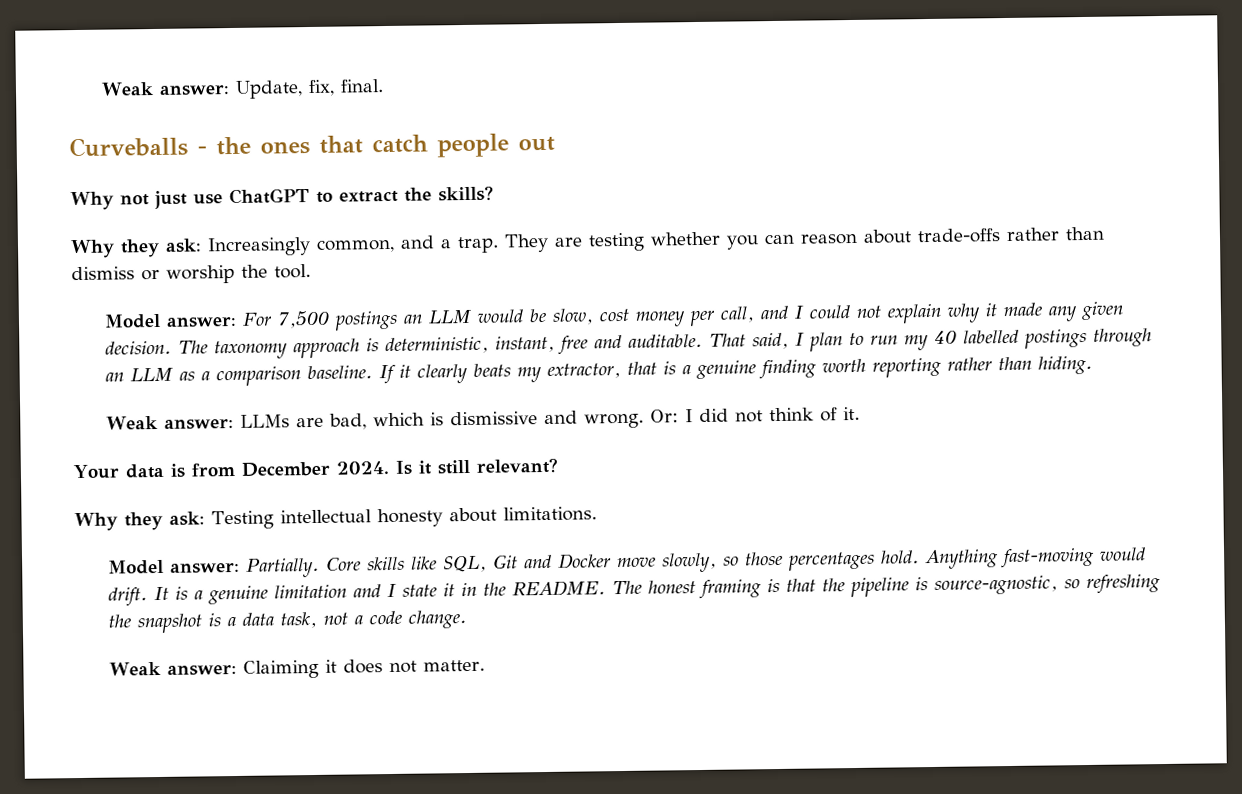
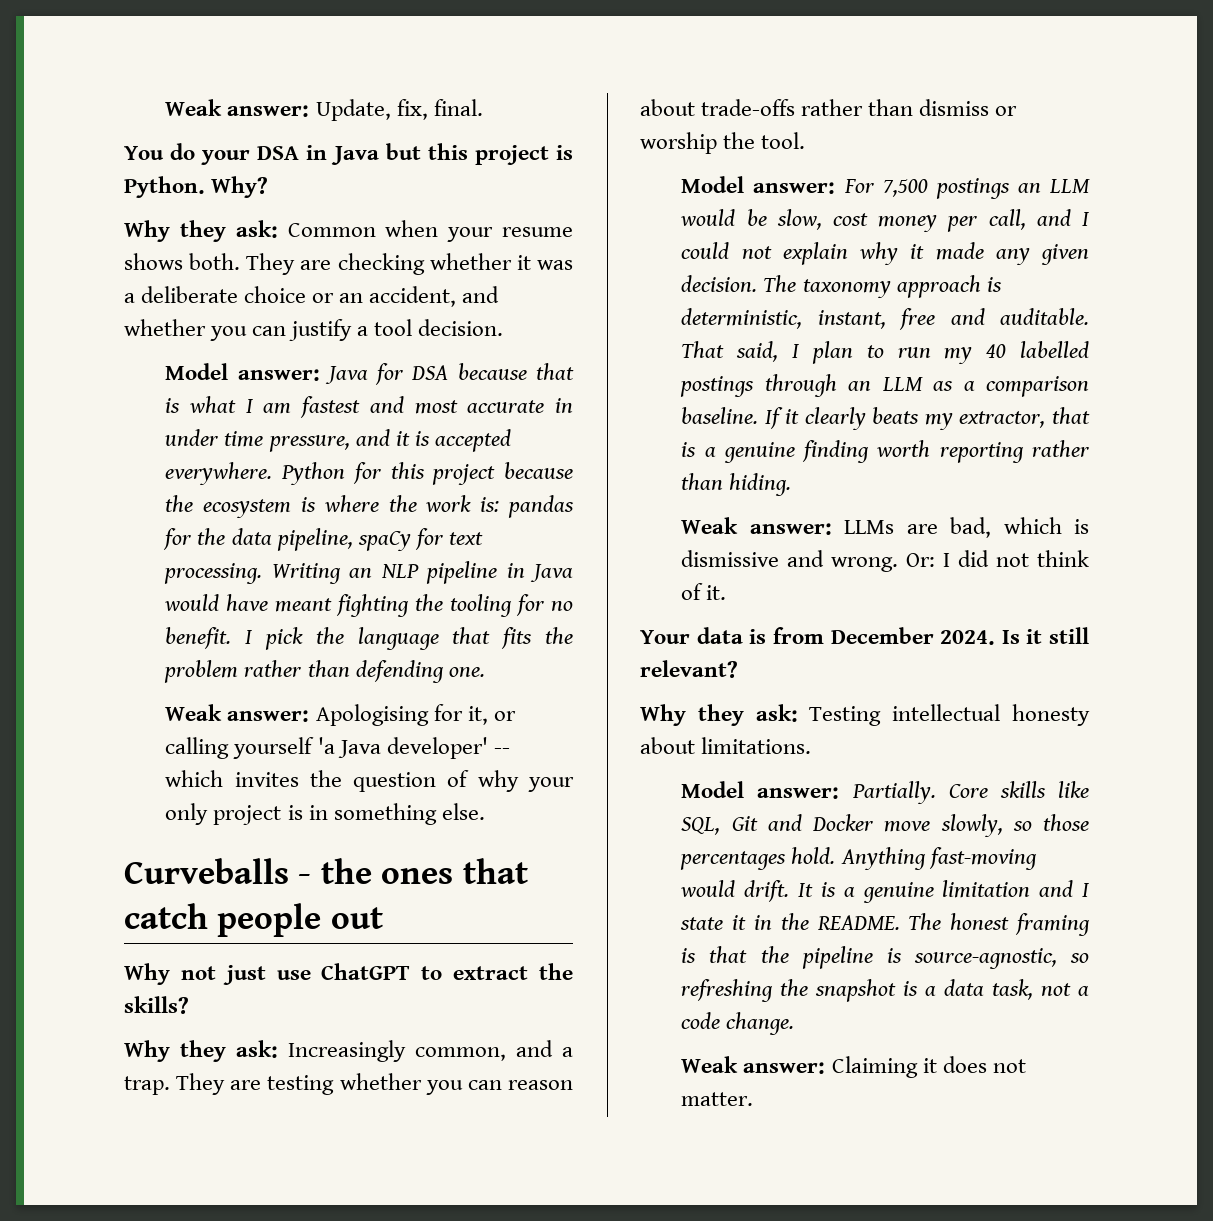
+ You do your DSA in Java but this project is Python. Why?
+ Why they ask: Common when your resume shows both. They are checking whether it was a deliberate choice or an accident, and whether you can justify a tool decision.
+ Model answer: Java for DSA because that is what I am fastest and most accurate in under time pressure, and it is accepted everywhere. Python for this project because the ecosystem is where the work is: pandas for the data pipeline, spaCy for text processing. Writing an NLP pipeline in Java would have meant fighting the tooling for no benefit. I pick the language that fits the problem rather than defending one.
+ Weak answer: Apologising for it, or calling yourself 'a Java developer' -- which invites the question of why your only project is in something else.

